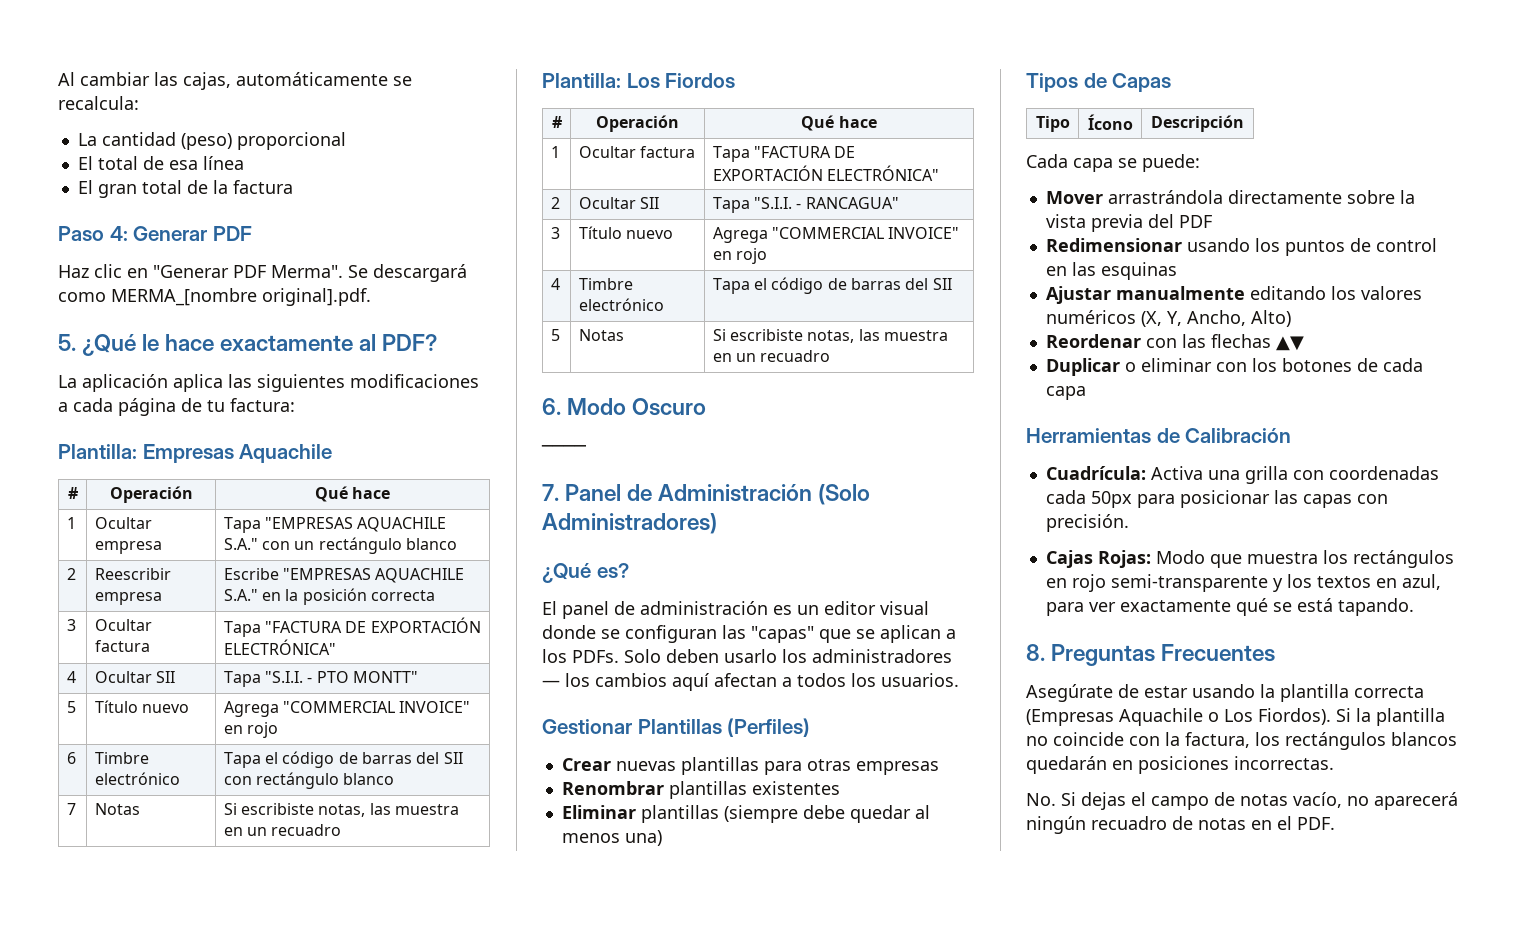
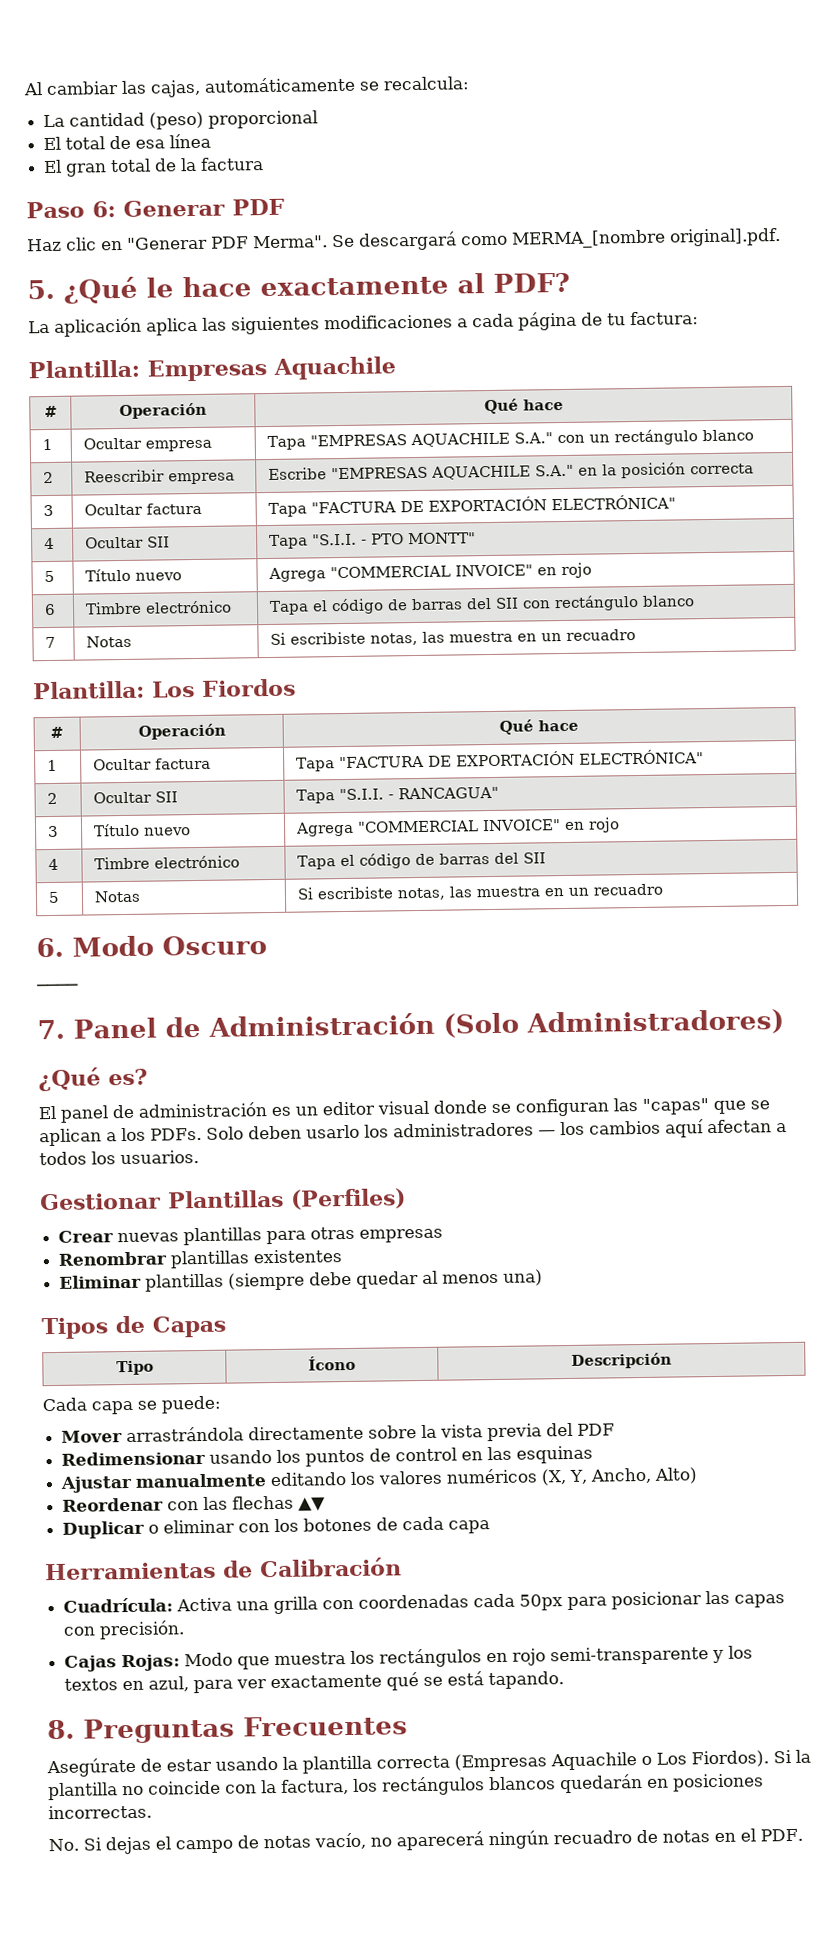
- Paso 4: Generar PDF
+ Paso 6: Generar PDF

